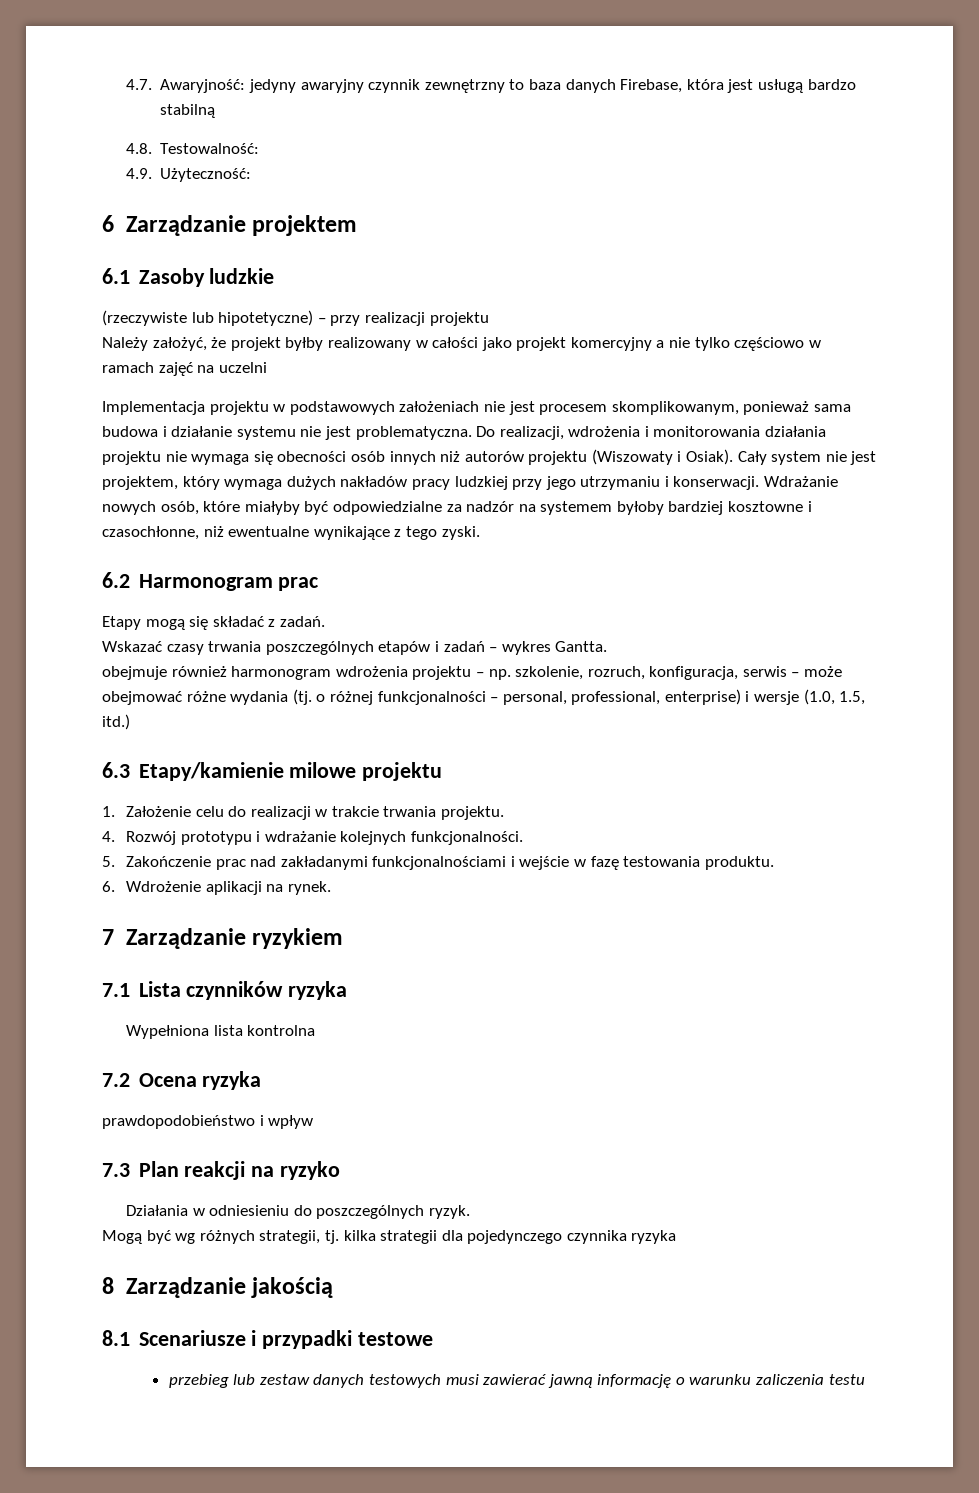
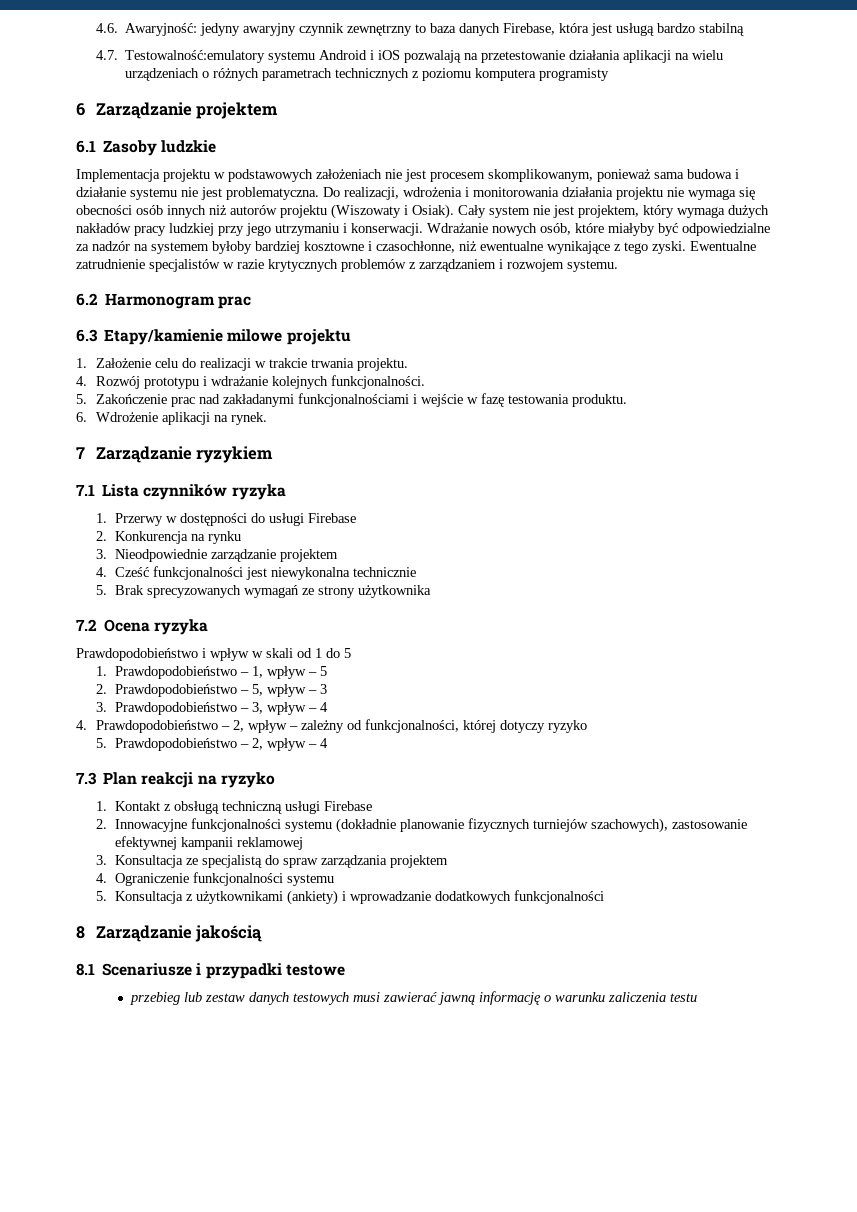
- 4.7. Awaryjność: jedyny awaryjny czynnik zewnętrzny to baza danych Firebase, która jest usługą bardzo stabilną
+ 4.6. Awaryjność: jedyny awaryjny czynnik zewnętrzny to baza danych Firebase, która jest usługą bardzo stabilną
- 4.8. Testowalność:
- 4.9. Użyteczność:
+ 4.7. Testowalność:emulatory systemu Android i iOS pozwalają na przetestowanie działania aplikacji na wielu urządzeniach o różnych parametrach technicznych z poziomu komputera programisty
- (rzeczywiste lub hipotetyczne) – przy realizacji projektu
- Należy założyć, że projekt byłby realizowany w całości jako projekt komercyjny a nie tylko częściowo w ramach zajęć na uczelni
- Wdrażanie nowych osób, które miałyby być odpowiedzialne za nadzór na systemem byłoby bardziej kosztowne i czasochłonne, niż ewentualne wynikające z tego zyski.
+ Wdrażanie nowych osób, które miałyby być odpowiedzialne za nadzór na systemem byłoby bardziej kosztowne i czasochłonne, niż ewentualne wynikające z tego zyski. Ewentualne zatrudnienie specjalistów w razie krytycznych problemów z zarządzaniem i rozwojem systemu.
  6.2 Harmonogram prac
- Etapy mogą się składać z zadań.
- Wskazać czasy trwania poszczególnych etapów i zadań – wykres Gantta.
- obejmuje również harmonogram wdrożenia projektu – np. szkolenie, rozruch, konfiguracja, serwis – może obejmować różne wydania (tj. o różnej funkcjonalności – personal, professional, enterprise) i wersje (1.0, 1.5, itd.)
- Wypełniona lista kontrolna
+ 1. Przerwy w dostępności do usługi Firebase
+ 2. Konkurencja na rynku
+ 3. Nieodpowiednie zarządzanie projektem
+ 4. Cześć funkcjonalności jest niewykonalna technicznie
+ 5. Brak sprecyzowanych wymagań ze strony użytkownika
- prawdopodobieństwo i wpływ
+ Prawdopodobieństwo i wpływ w skali od 1 do 5
+ 1. Prawdopodobieństwo – 1, wpływ – 5
+ 2. Prawdopodobieństwo – 5, wpływ – 3
+ 3. Prawdopodobieństwo – 3, wpływ – 4
+ 4. Prawdopodobieństwo – 2, wpływ – zależny od funkcjonalności, której dotyczy ryzyko
+ 5. Prawdopodobieństwo – 2, wpływ – 4
- Działania w odniesieniu do poszczególnych ryzyk.
- Mogą być wg różnych strategii, tj. kilka strategii dla pojedynczego czynnika ryzyka
+ 1. Kontakt z obsługą techniczną usługi Firebase
+ 2. Innowacyjne funkcjonalności systemu (dokładnie planowanie fizycznych turniejów szachowych), zastosowanie efektywnej kampanii reklamowej
+ 3. Konsultacja ze specjalistą do spraw zarządzania projektem
+ 4. Ograniczenie funkcjonalności systemu
+ 5. Konsultacja z użytkownikami (ankiety) i wprowadzanie dodatkowych funkcjonalności

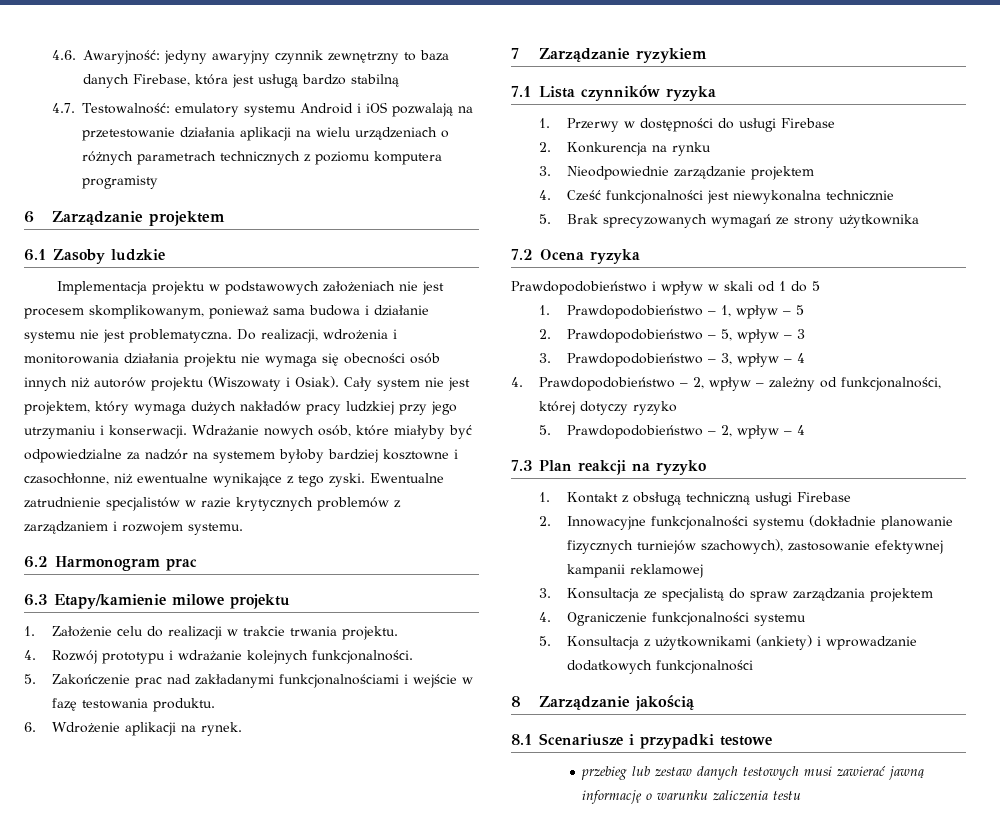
- 4.7. Testowalność:emulatory systemu Android i iOS pozwalają na przetestowanie działania aplikacji na wielu urządzeniach o różnych parametrach technicznych z poziomu komputera programisty
+ 4.7. Testowalność: emulatory systemu Android i iOS pozwalają na przetestowanie działania aplikacji na wielu urządzeniach o różnych parametrach technicznych z poziomu komputera programisty

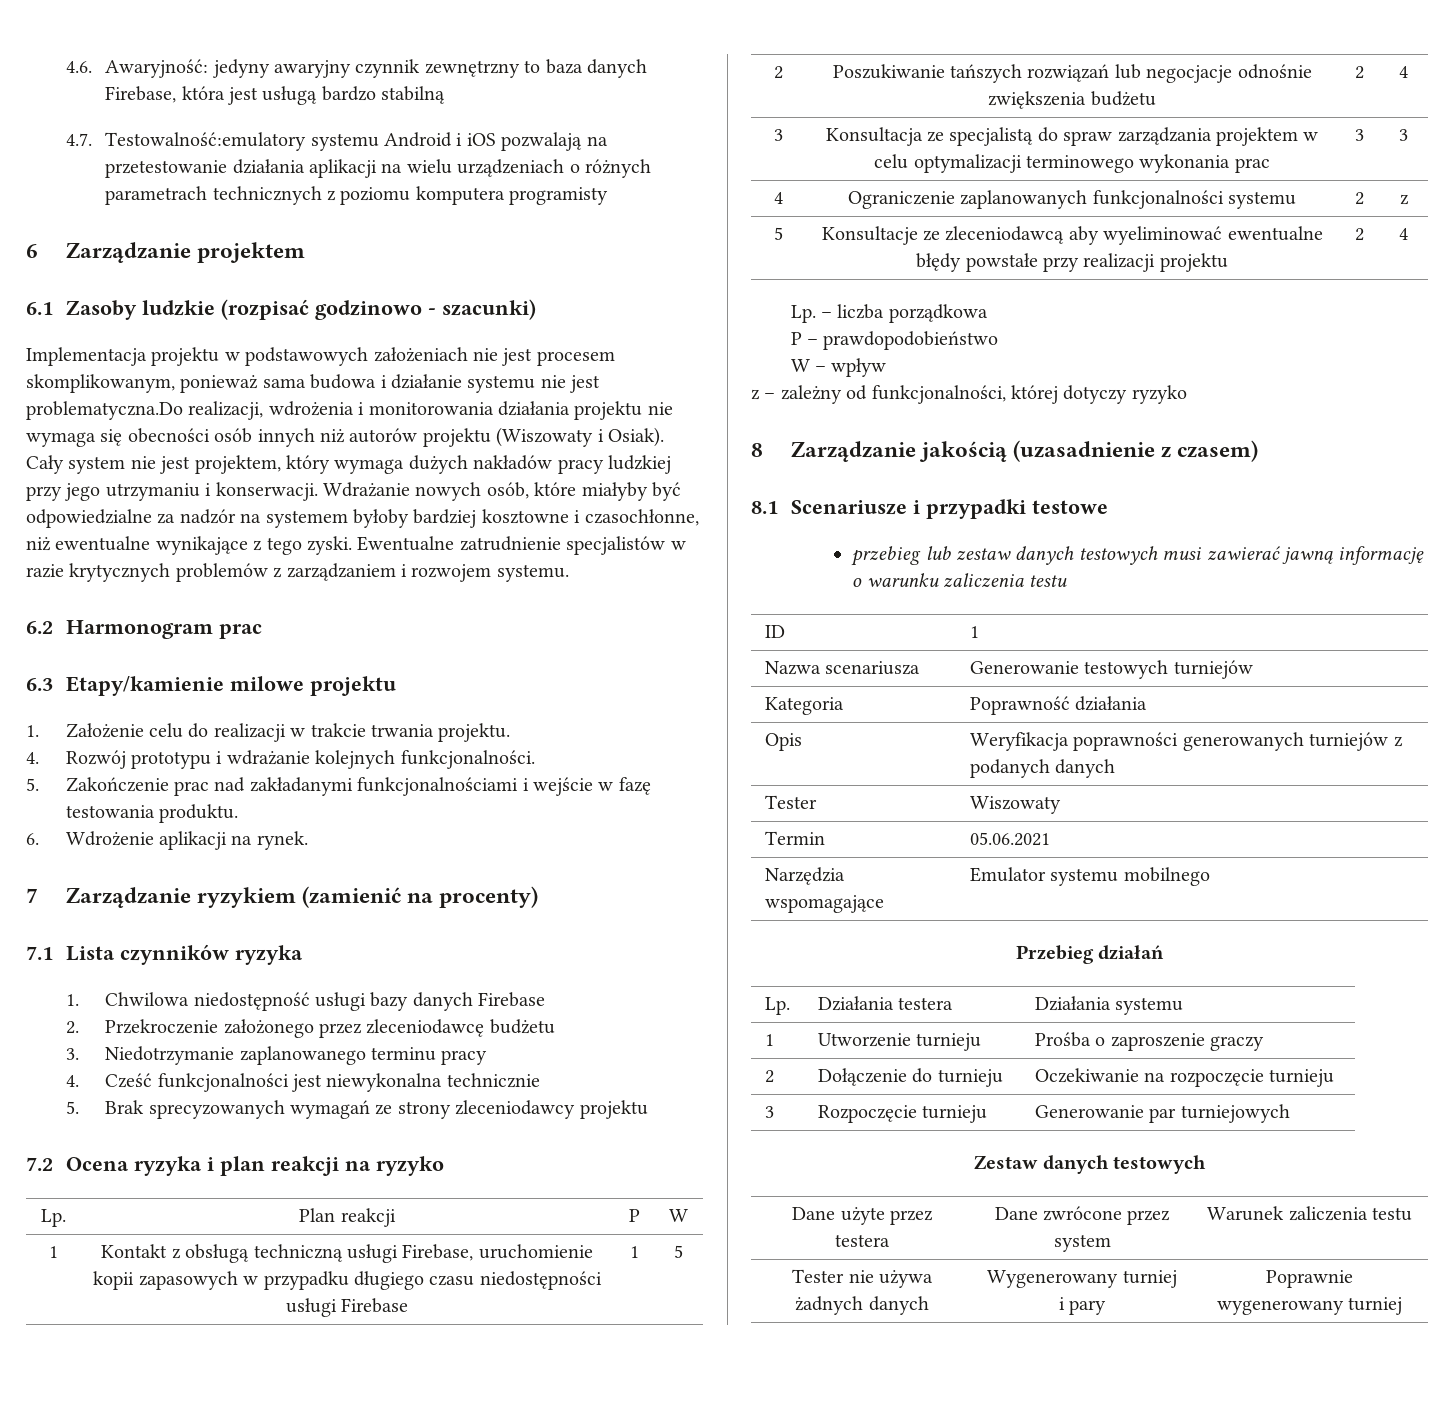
- 4.7. Testowalność: emulatory systemu Android i iOS pozwalają na przetestowanie działania aplikacji na wielu urządzeniach o różnych parametrach technicznych z poziomu komputera programisty
+ 4.7. Testowalność:emulatory systemu Android i iOS pozwalają na przetestowanie działania aplikacji na wielu urządzeniach o różnych parametrach technicznych z poziomu komputera programisty
- 6.1 Zasoby ludzkie
+ 6.1 Zasoby ludzkie (rozpisać godzinowo - szacunki)
- Implementacja projektu w podstawowych założeniach nie jest procesem skomplikowanym, ponieważ sama budowa i działanie systemu nie jest problematyczna. Do realizacji, wdrożenia i monitorowania działania projektu nie wymaga się obecności osób innych niż autorów projektu (Wiszowaty i Osiak).
+ Implementacja projektu w podstawowych założeniach nie jest procesem skomplikowanym, ponieważ sama budowa i działanie systemu nie jest problematyczna.Do realizacji, wdrożenia i monitorowania działania projektu nie wymaga się obecności osób innych niż autorów projektu (Wiszowaty i Osiak).
- 7 Zarządzanie ryzykiem
+ 7 Zarządzanie ryzykiem (zamienić na procenty)
- 1. Przerwy w dostępności do usługi Firebase
- 2. Konkurencja na rynku
- 3. Nieodpowiednie zarządzanie projektem
+ 1. Chwilowa niedostępność usługi bazy danych Firebase
+ 2. Przekroczenie założonego przez zleceniodawcę budżetu
+ 3. Niedotrzymanie zaplanowanego terminu pracy
- 5. Brak sprecyzowanych wymagań ze strony użytkownika
+ 5. Brak sprecyzowanych wymagań ze strony zleceniodawcy projektu
- 7.2 Ocena ryzyka
- Prawdopodobieństwo i wpływ w skali od 1 do 5
- 1. Prawdopodobieństwo – 1, wpływ – 5
- 2. Prawdopodobieństwo – 5, wpływ – 3
- 3. Prawdopodobieństwo – 3, wpływ – 4
- 4. Prawdopodobieństwo – 2, wpływ – zależny od funkcjonalności, której dotyczy ryzyko
+ 7.2 Ocena ryzyka i plan reakcji na ryzyko
+ Lp. | Plan reakcji | P | W
+ 1 | Kontakt z obsługą techniczną usługi Firebase, uruchomienie kopii zapasowych w przypadku długiego czasu niedostępności usługi Firebase | 1 | 5
+ 2 | Poszukiwanie tańszych rozwiązań lub negocjacje odnośnie zwiększenia budżetu | 2 | 4
+ 3 | Konsultacja ze specjalistą do spraw zarządzania projektem w celu optymalizacji terminowego wykonania prac | 3 | 3
+ 4 | Ograniczenie zaplanowanych funkcjonalności systemu | 2 | z
+ 5 | Konsultacje ze zleceniodawcą aby wyeliminować ewentualne błędy powstałe przy realizacji projektu | 2 | 4
+ Lp. – liczba porządkowa
+ P – prawdopodobieństwo
+ W – wpływ
+ z – zależny od funkcjonalności, której dotyczy ryzyko
- 5. Prawdopodobieństwo – 2, wpływ – 4
- 7.3 Plan reakcji na ryzyko
- 1. Kontakt z obsługą techniczną usługi Firebase
- 2. Innowacyjne funkcjonalności systemu (dokładnie planowanie fizycznych turniejów szachowych), zastosowanie efektywnej kampanii reklamowej
- 3. Konsultacja ze specjalistą do spraw zarządzania projektem
- 4. Ograniczenie funkcjonalności systemu
- 5. Konsultacja z użytkownikami (ankiety) i wprowadzanie dodatkowych funkcjonalności
- 8 Zarządzanie jakością
+ 8 Zarządzanie jakością (uzasadnienie z czasem)
+ ID | 1
+ Nazwa scenariusza | Generowanie testowych turniejów
+ Kategoria | Poprawność działania
+ Opis | Weryfikacja poprawności generowanych turniejów z podanych danych
+ Tester | Wiszowaty
+ Termin | 05.06.2021
+ Narzędzia wspomagające | Emulator systemu mobilnego
+ Przebieg działań
+ Lp. | Działania testera | Działania systemu
+ 1 | Utworzenie turnieju | Prośba o zaproszenie graczy
+ 2 | Dołączenie do turnieju | Oczekiwanie na rozpoczęcie turnieju
+ 3 | Rozpoczęcie turnieju | Generowanie par turniejowych
+ Zestaw danych testowych
+ Dane użyte przez testera | Dane zwrócone przez system | Warunek zaliczenia testu
+ Tester nie używa żadnych danych | Wygenerowany turniej i pary | Poprawnie wygenerowany turniej

